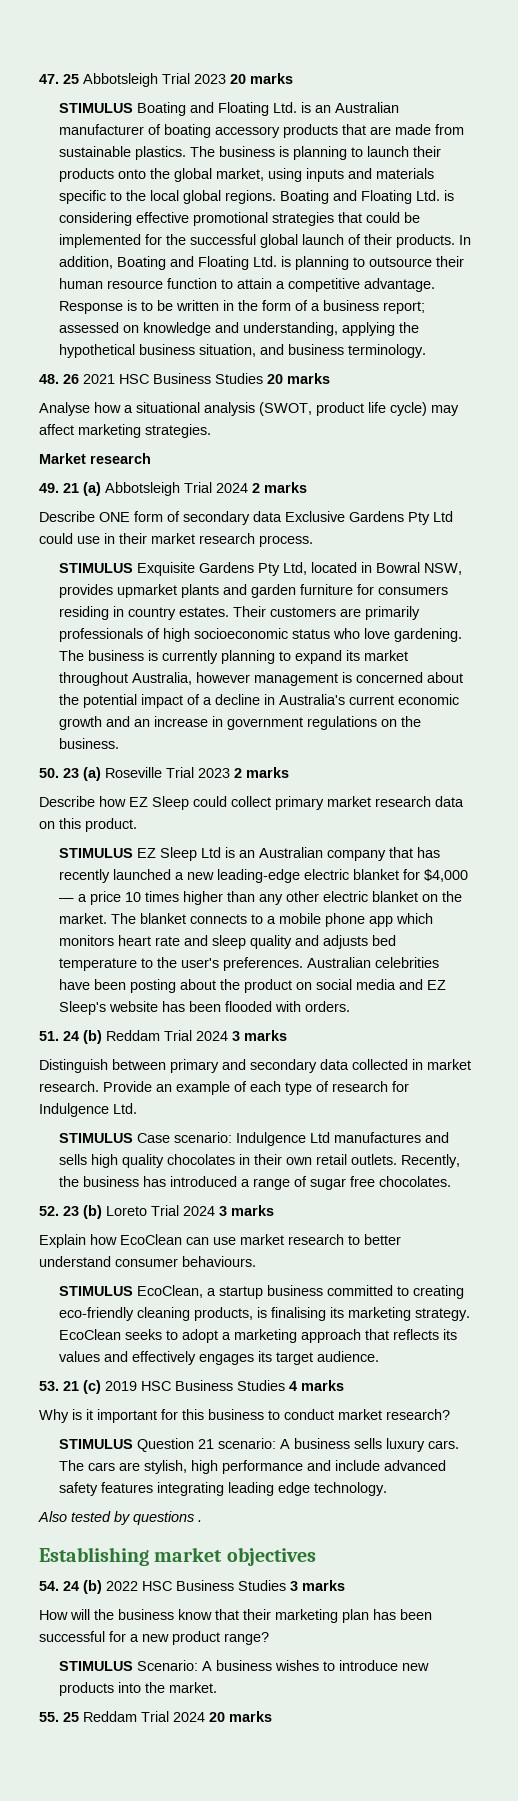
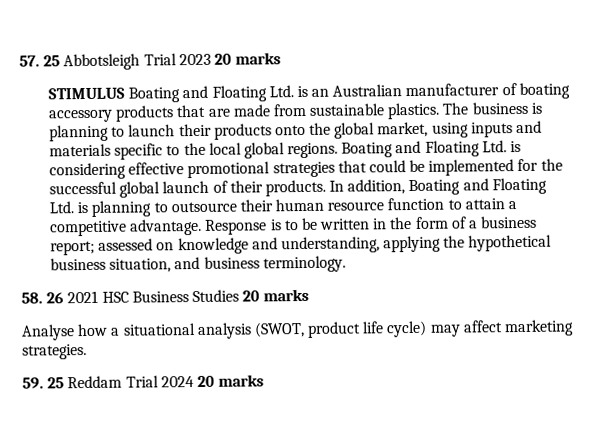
- 47. 25 Abbotsleigh Trial 2023 20 marks
+ 57. 25 Abbotsleigh Trial 2023 20 marks
- 48. 26 2021 HSC Business Studies 20 marks
+ 58. 26 2021 HSC Business Studies 20 marks
- Market research
- 49. 21 (a) Abbotsleigh Trial 2024 2 marks
- Describe ONE form of secondary data Exclusive Gardens Pty Ltd could use in their market research process.
- STIMULUS Exquisite Gardens Pty Ltd, located in Bowral NSW, provides upmarket plants and garden furniture for consumers residing in country estates. Their customers are primarily professionals of high socioeconomic status who love gardening. The business is currently planning to expand its market throughout Australia, however management is concerned about the potential impact of a decline in Australia's current economic growth and an increase in government regulations on the business.
- 50. 23 (a) Roseville Trial 2023 2 marks
- Describe how EZ Sleep could collect primary market research data on this product.
- STIMULUS EZ Sleep Ltd is an Australian company that has recently launched a new leading-edge electric blanket for $4,000 — a price 10 times higher than any other electric blanket on the market. The blanket connects to a mobile phone app which monitors heart rate and sleep quality and adjusts bed temperature to the user's preferences. Australian celebrities have been posting about the product on social media and EZ Sleep's website has been flooded with orders.
- 51. 24 (b) Reddam Trial 2024 3 marks
- Distinguish between primary and secondary data collected in market research. Provide an example of each type of research for Indulgence Ltd.
- STIMULUS Case scenario: Indulgence Ltd manufactures and sells high quality chocolates in their own retail outlets. Recently, the business has introduced a range of sugar free chocolates.
- 52. 23 (b) Loreto Trial 2024 3 marks
- Explain how EcoClean can use market research to better understand consumer behaviours.
- STIMULUS EcoClean, a startup business committed to creating eco-friendly cleaning products, is finalising its marketing strategy. EcoClean seeks to adopt a marketing approach that reflects its values and effectively engages its target audience.
- 53. 21 (c) 2019 HSC Business Studies 4 marks
- Why is it important for this business to conduct market research?
- STIMULUS Question 21 scenario: A business sells luxury cars. The cars are stylish, high performance and include advanced safety features integrating leading edge technology.
- Also tested by questions .
- Establishing market objectives
- 54. 24 (b) 2022 HSC Business Studies 3 marks
- How will the business know that their marketing plan has been successful for a new product range?
- STIMULUS Scenario: A business wishes to introduce new products into the market.
- 55. 25 Reddam Trial 2024 20 marks
+ 59. 25 Reddam Trial 2024 20 marks

